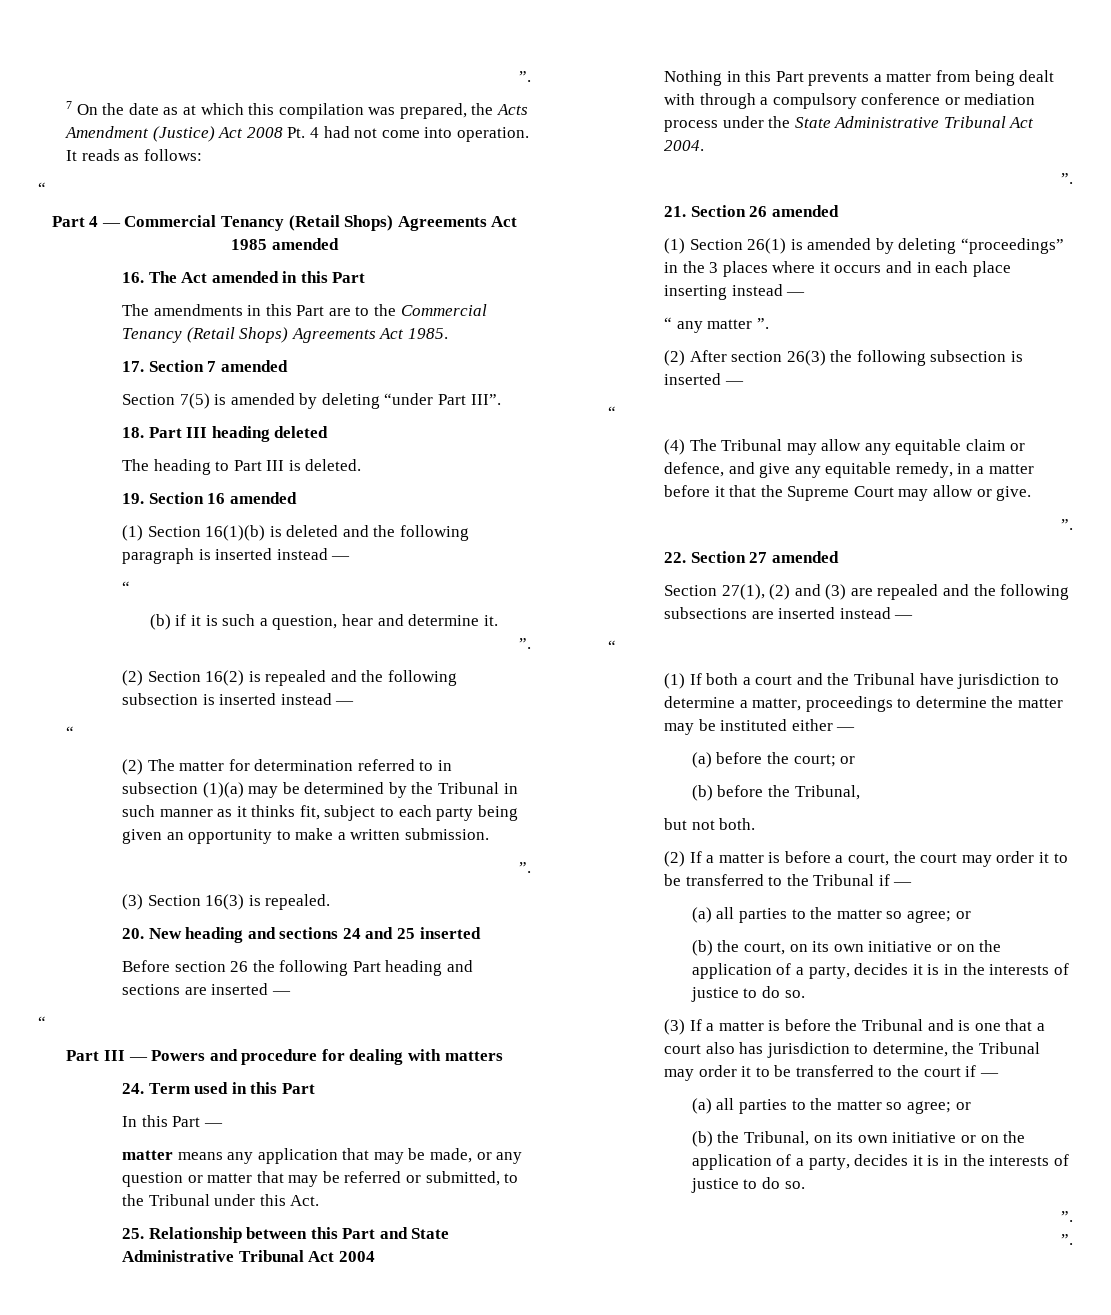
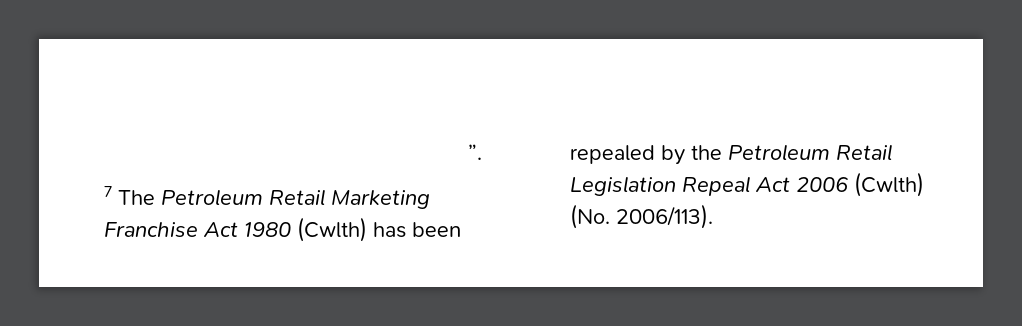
- 7 On the date as at which this compilation was prepared, the Acts Amendment (Justice) Act 2008 Pt. 4 had not come into operation. It reads as follows:
- “
- Part 4 — Commercial Tenancy (Retail Shops) Agreements Act 1985 amended
- 16. The Act amended in this Part
- The amendments in this Part are to the Commercial Tenancy (Retail Shops) Agreements Act 1985.
- 17. Section 7 amended
- Section 7(5) is amended by deleting “under Part III”.
- 18. Part III heading deleted
- The heading to Part III is deleted.
- 19. Section 16 amended
- (1) Section 16(1)(b) is deleted and the following paragraph is inserted instead —
- “
- (b) if it is such a question, hear and determine it.
- ”.
- (2) Section 16(2) is repealed and the following subsection is inserted instead —
- “
- (2) The matter for determination referred to in subsection (1)(a) may be determined by the Tribunal in such manner as it thinks fit, subject to each party being given an opportunity to make a written submission.
- ”.
- (3) Section 16(3) is repealed.
- 20. New heading and sections 24 and 25 inserted
- Before section 26 the following Part heading and sections are inserted —
- “
- Part III — Powers and procedure for dealing with matters
- 24. Term used in this Part
- In this Part —
- matter means any application that may be made, or any question or matter that may be referred or submitted, to the Tribunal under this Act.
- 25. Relationship between this Part and State Administrative Tribunal Act 2004
- Nothing in this Part prevents a matter from being dealt with through a compulsory conference or mediation process under the State Administrative Tribunal Act 2004.
- ”.
- 21. Section 26 amended
- (1) Section 26(1) is amended by deleting “proceedings” in the 3 places where it occurs and in each place inserting instead —
- “ any matter ”.
- (2) After section 26(3) the following subsection is inserted —
- “
- (4) The Tribunal may allow any equitable claim or defence, and give any equitable remedy, in a matter before it that the Supreme Court may allow or give.
- ”.
- 22. Section 27 amended
- Section 27(1), (2) and (3) are repealed and the following subsections are inserted instead —
- “
- (1) If both a court and the Tribunal have jurisdiction to determine a matter, proceedings to determine the matter may be instituted either —
- (a) before the court; or
- (b) before the Tribunal,
- but not both.
- (2) If a matter is before a court, the court may order it to be transferred to the Tribunal if —
- (a) all parties to the matter so agree; or
- (b) the court, on its own initiative or on the application of a party, decides it is in the interests of justice to do so.
- (3) If a matter is before the Tribunal and is one that a court also has jurisdiction to determine, the Tribunal may order it to be transferred to the court if —
- (a) all parties to the matter so agree; or
- (b) the Tribunal, on its own initiative or on the application of a party, decides it is in the interests of justice to do so.
- ”.
- ”.
+ 7 The Petroleum Retail Marketing Franchise Act 1980 (Cwlth) has been repealed by the Petroleum Retail Legislation Repeal Act 2006 (Cwlth) (No. 2006/113).

